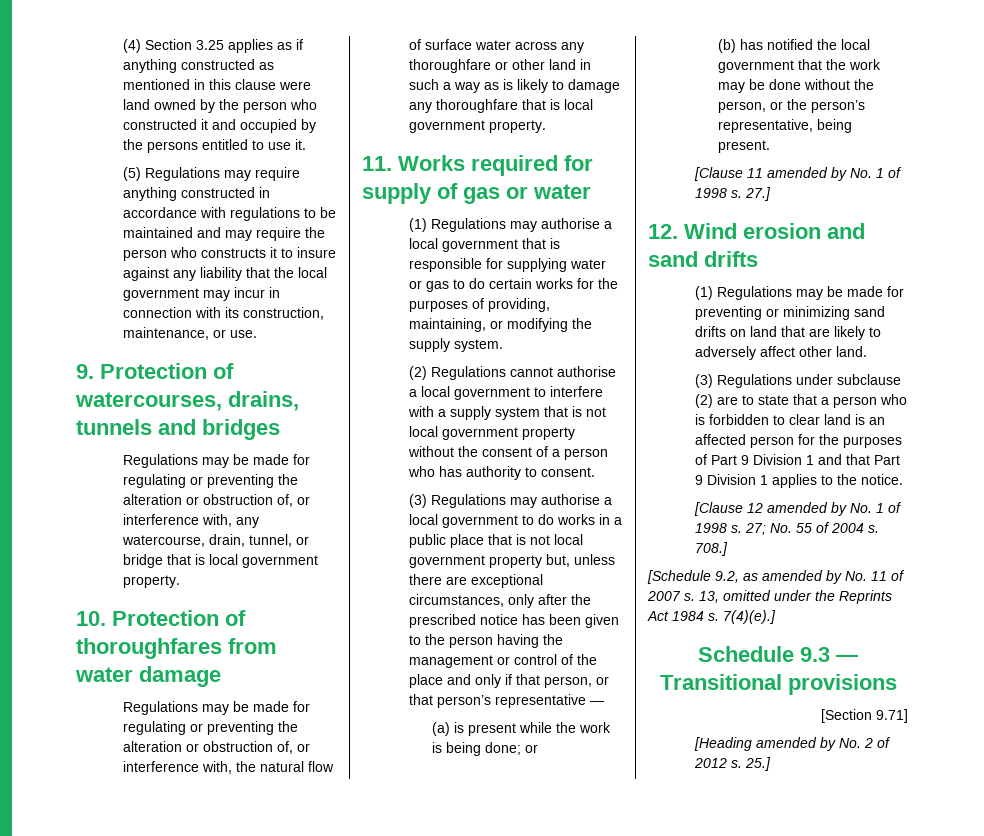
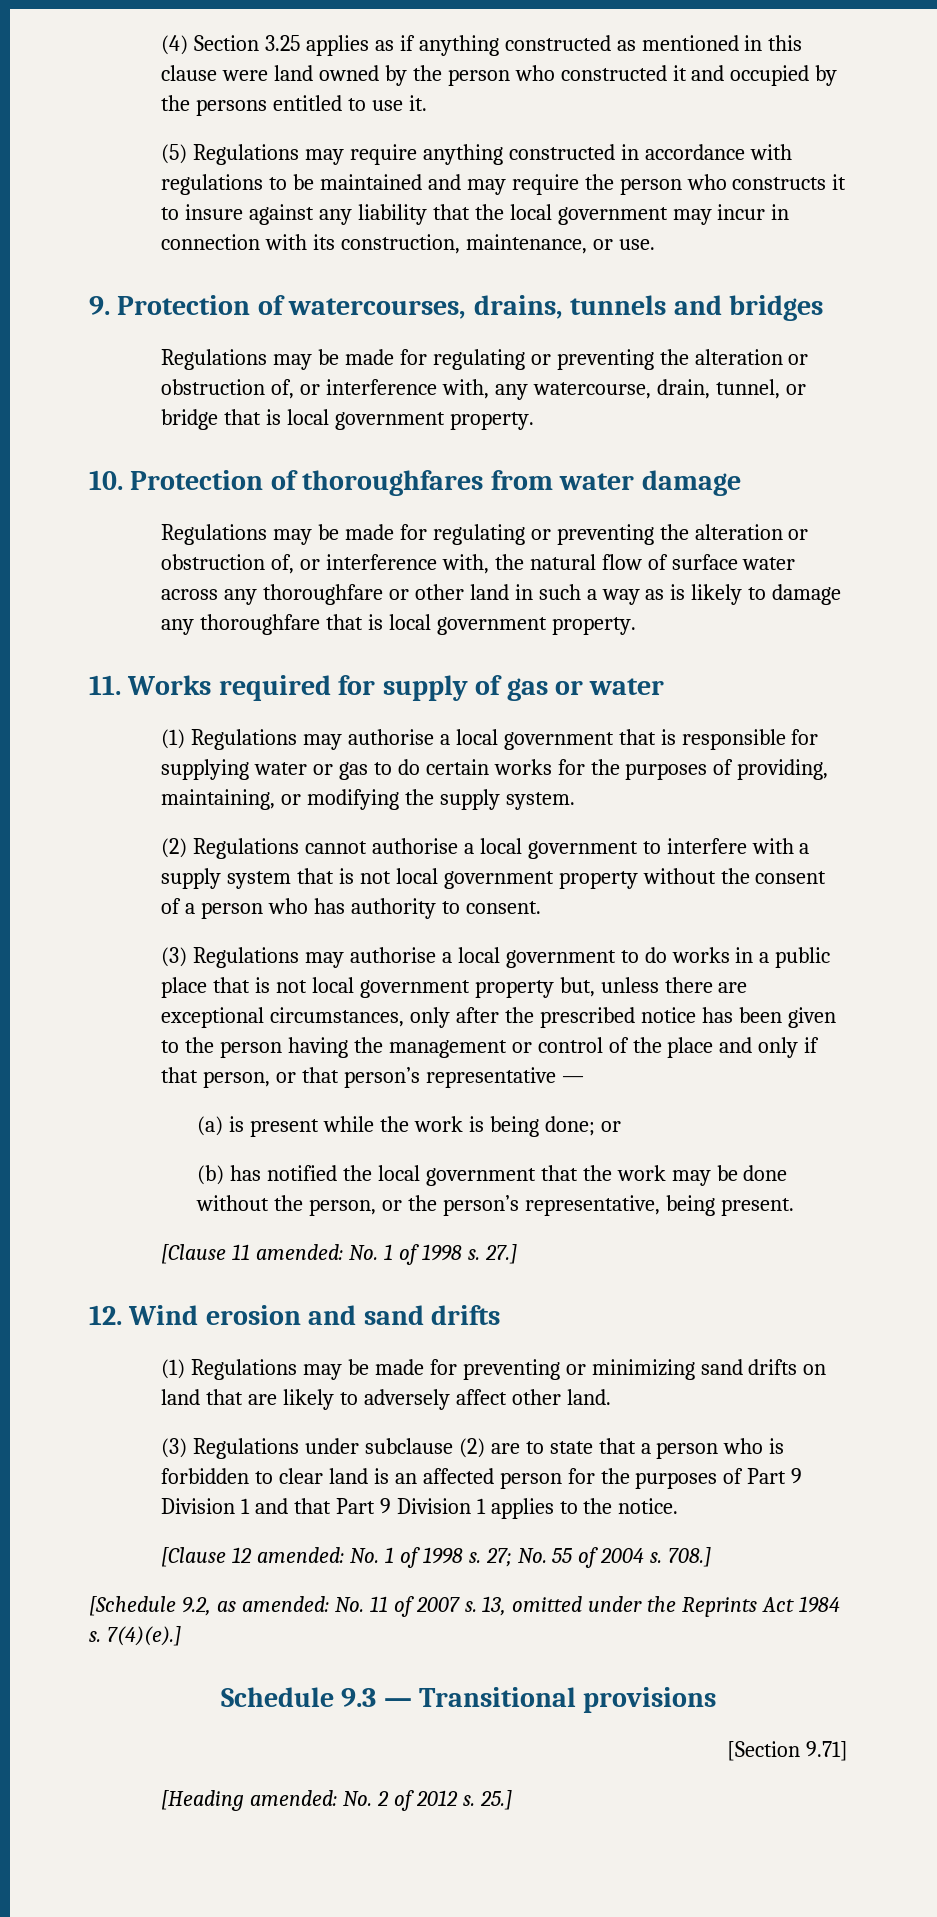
- [Clause 11 amended by No. 1 of 1998 s.
+ [Clause 11 amended: No. 1 of 1998 s.
- [Clause 12 amended by No. 1 of 1998 s.
+ [Clause 12 amended: No. 1 of 1998 s.
- [Schedule 9.2, as amended by No. 11 of 2007 s.
+ [Schedule 9.2, as amended: No. 11 of 2007 s.
- [Heading amended by No. 2 of 2012 s.
+ [Heading amended: No. 2 of 2012 s.

